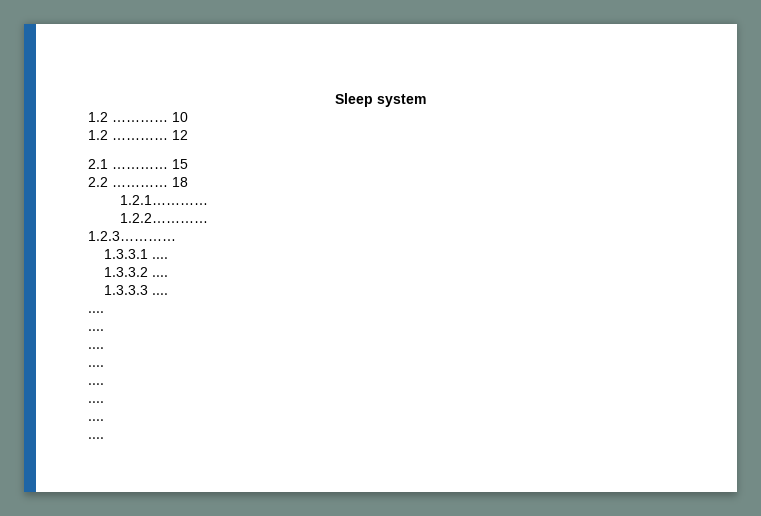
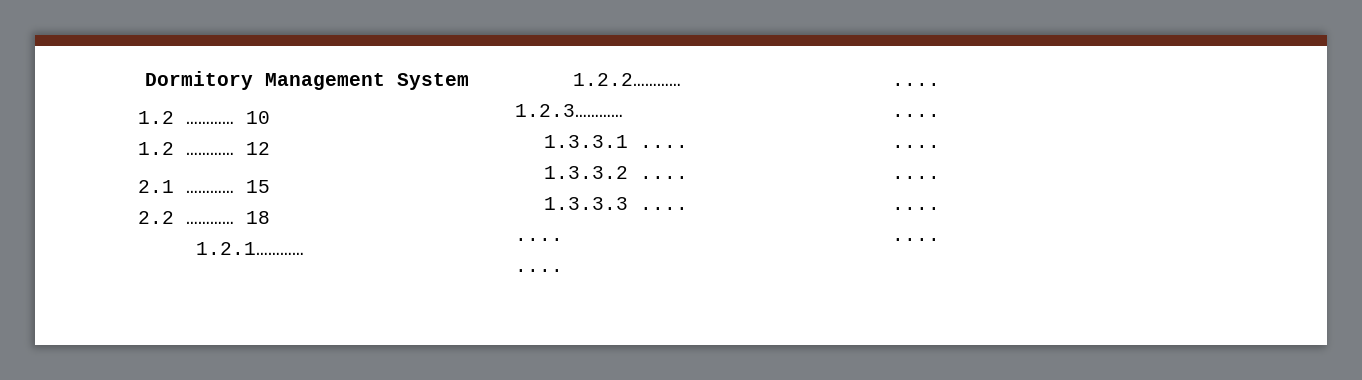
- Sleep system
+ Dormitory Management System

